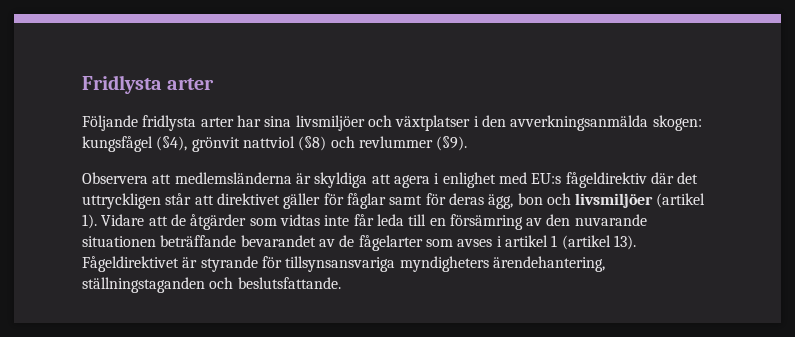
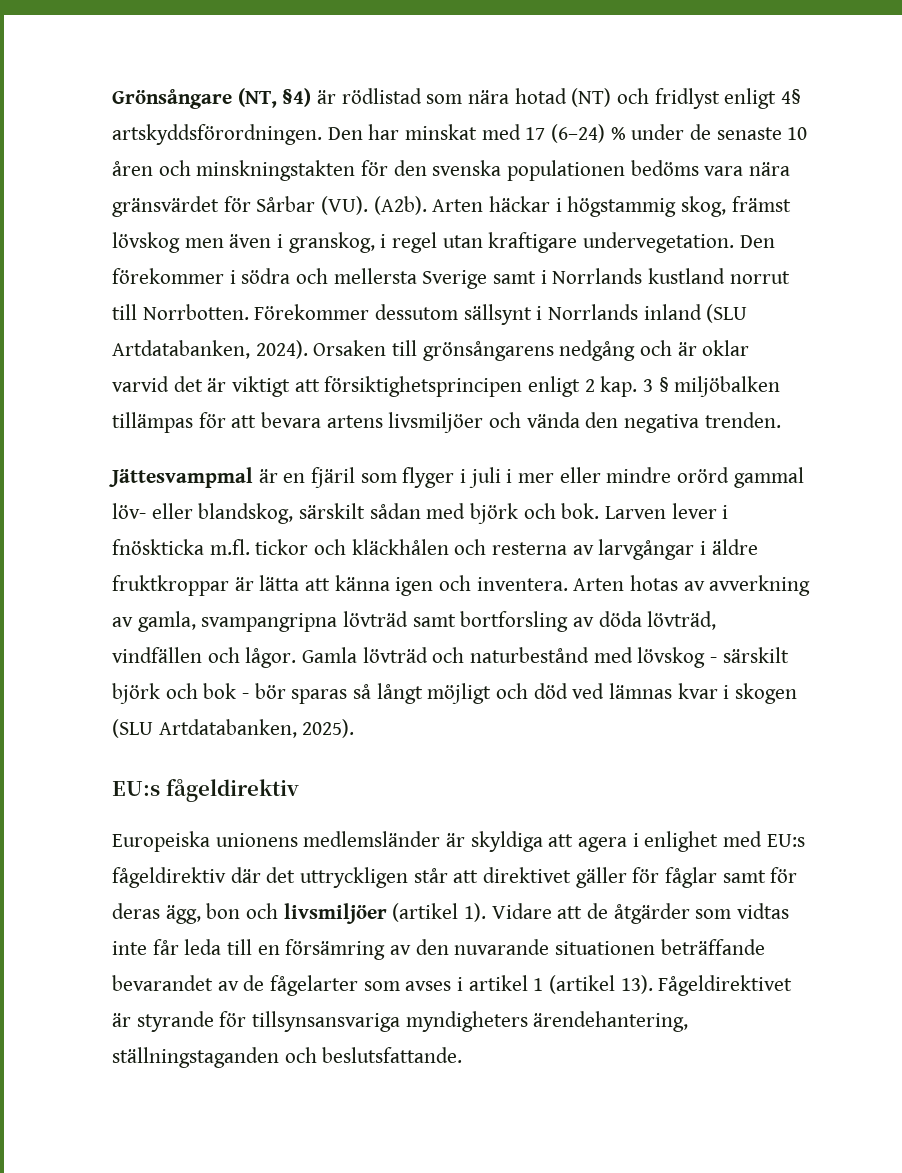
- Fridlysta arter
- Följande fridlysta arter har sina livsmiljöer och växtplatser i den avverkningsanmälda skogen: kungsfågel (§4), grönvit nattviol (§8) och revlummer (§9).
- Observera att medlemsländerna är skyldiga att agera i enlighet med EU:s fågeldirektiv där det uttryckligen står att direktivet gäller för fåglar samt för deras ägg, bon och livsmiljöer (artikel 1).
+ Grönsångare (NT, §4) är rödlistad som nära hotad (NT) och fridlyst enligt 4§ artskyddsförordningen. Den har minskat med 17 (6–24) % under de senaste 10 åren och minskningstakten för den svenska populationen bedöms vara nära gränsvärdet för Sårbar (VU). (A2b). Arten häckar i högstammig skog, främst lövskog men även i granskog, i regel utan kraftigare undervegetation. Den förekommer i södra och mellersta Sverige samt i Norrlands kustland norrut till Norrbotten. Förekommer dessutom sällsynt i Norrlands inland (SLU Artdatabanken, 2024). Orsaken till grönsångarens nedgång och är oklar varvid det är viktigt att försiktighetsprincipen enligt 2 kap. 3 § miljöbalken tillämpas för att bevara artens livsmiljöer och vända den negativa trenden.
+ Jättesvampmal är en fjäril som flyger i juli i mer eller mindre orörd gammal löv- eller blandskog, särskilt sådan med björk och bok. Larven lever i fnöskticka m.fl. tickor och kläckhålen och resterna av larvgångar i äldre fruktkroppar är lätta att känna igen och inventera. Arten hotas av avverkning av gamla, svampangripna lövträd samt bortforsling av döda lövträd, vindfällen och lågor. Gamla lövträd och naturbestånd med lövskog - särskilt björk och bok - bör sparas så långt möjligt och död ved lämnas kvar i skogen (SLU Artdatabanken, 2025).
+ EU:s fågeldirektiv
+ Europeiska unionens medlemsländer är skyldiga att agera i enlighet med EU:s fågeldirektiv där det uttryckligen står att direktivet gäller för fåglar samt för deras ägg, bon och livsmiljöer (artikel 1).

